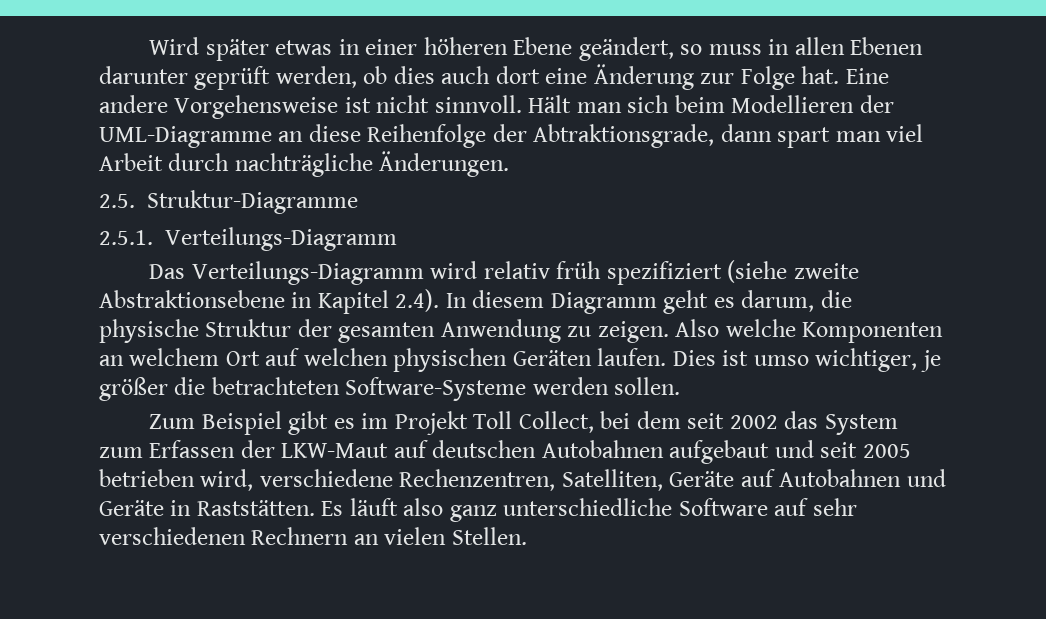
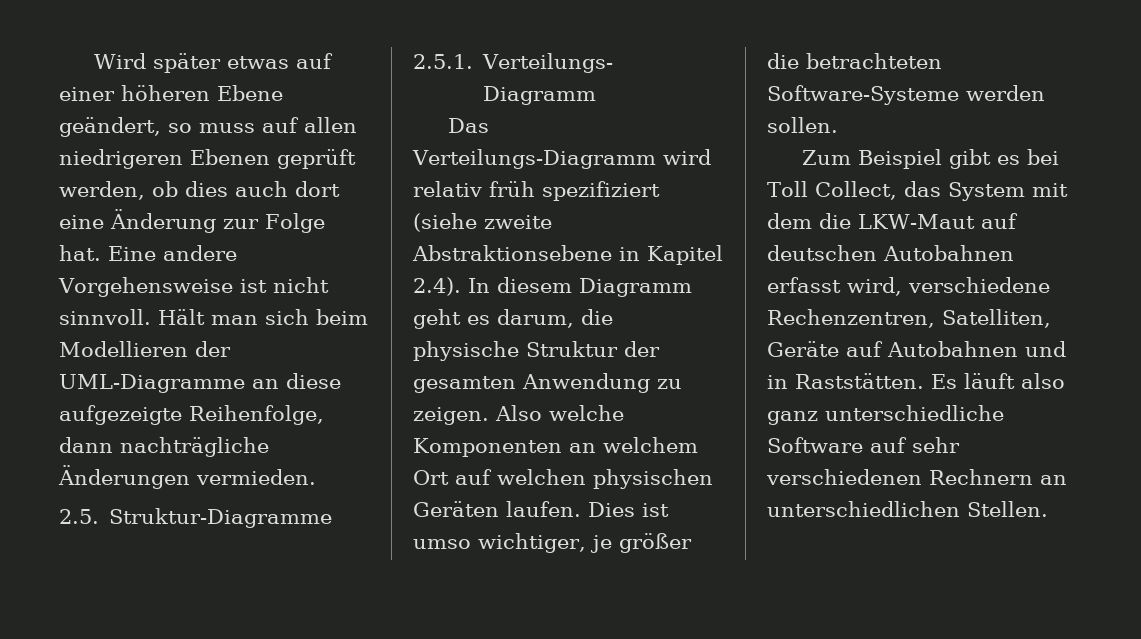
- Wird später etwas in einer höheren Ebene geändert, so muss in allen Ebenen darunter geprüft werden, ob dies auch dort eine Änderung zur Folge hat.
+ Wird später etwas auf einer höheren Ebene geändert, so muss auf allen niedrigeren Ebenen geprüft werden, ob dies auch dort eine Änderung zur Folge hat.
- Hält man sich beim Modellieren der UML-Diagramme an diese Reihenfolge der Abtraktionsgrade, dann spart man viel Arbeit durch nachträgliche Änderungen.
+ Hält man sich beim Modellieren der UML-Diagramme an diese aufgezeigte Reihenfolge, dann nachträgliche Änderungen vermieden.
- Zum Beispiel gibt es im Projekt Toll Collect, bei dem seit 2002 das System zum Erfassen der LKW-Maut auf deutschen Autobahnen aufgebaut und seit 2005 betrieben wird, verschiedene Rechenzentren, Satelliten, Geräte auf Autobahnen und Geräte in Raststätten.
+ Zum Beispiel gibt es bei Toll Collect, das System mit dem die LKW-Maut auf deutschen Autobahnen erfasst wird, verschiedene Rechenzentren, Satelliten, Geräte auf Autobahnen und in Raststätten.
- Es läuft also ganz unterschiedliche Software auf sehr verschiedenen Rechnern an vielen Stellen.
+ Es läuft also ganz unterschiedliche Software auf sehr verschiedenen Rechnern an unterschiedlichen Stellen.

